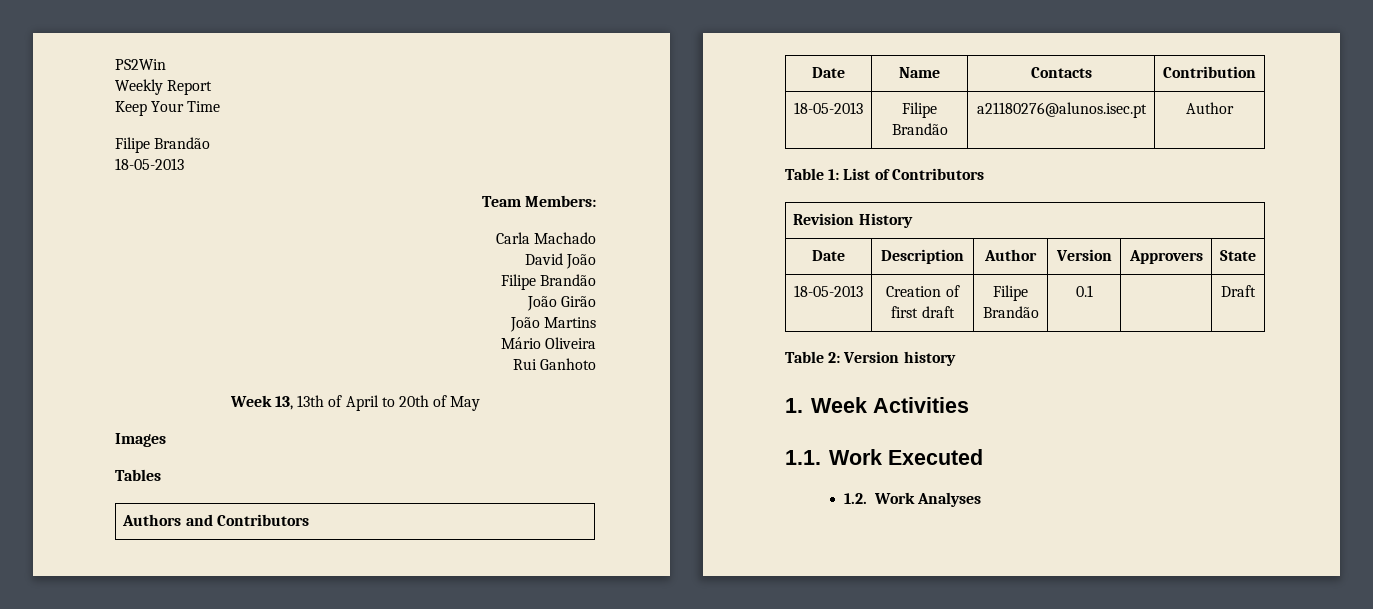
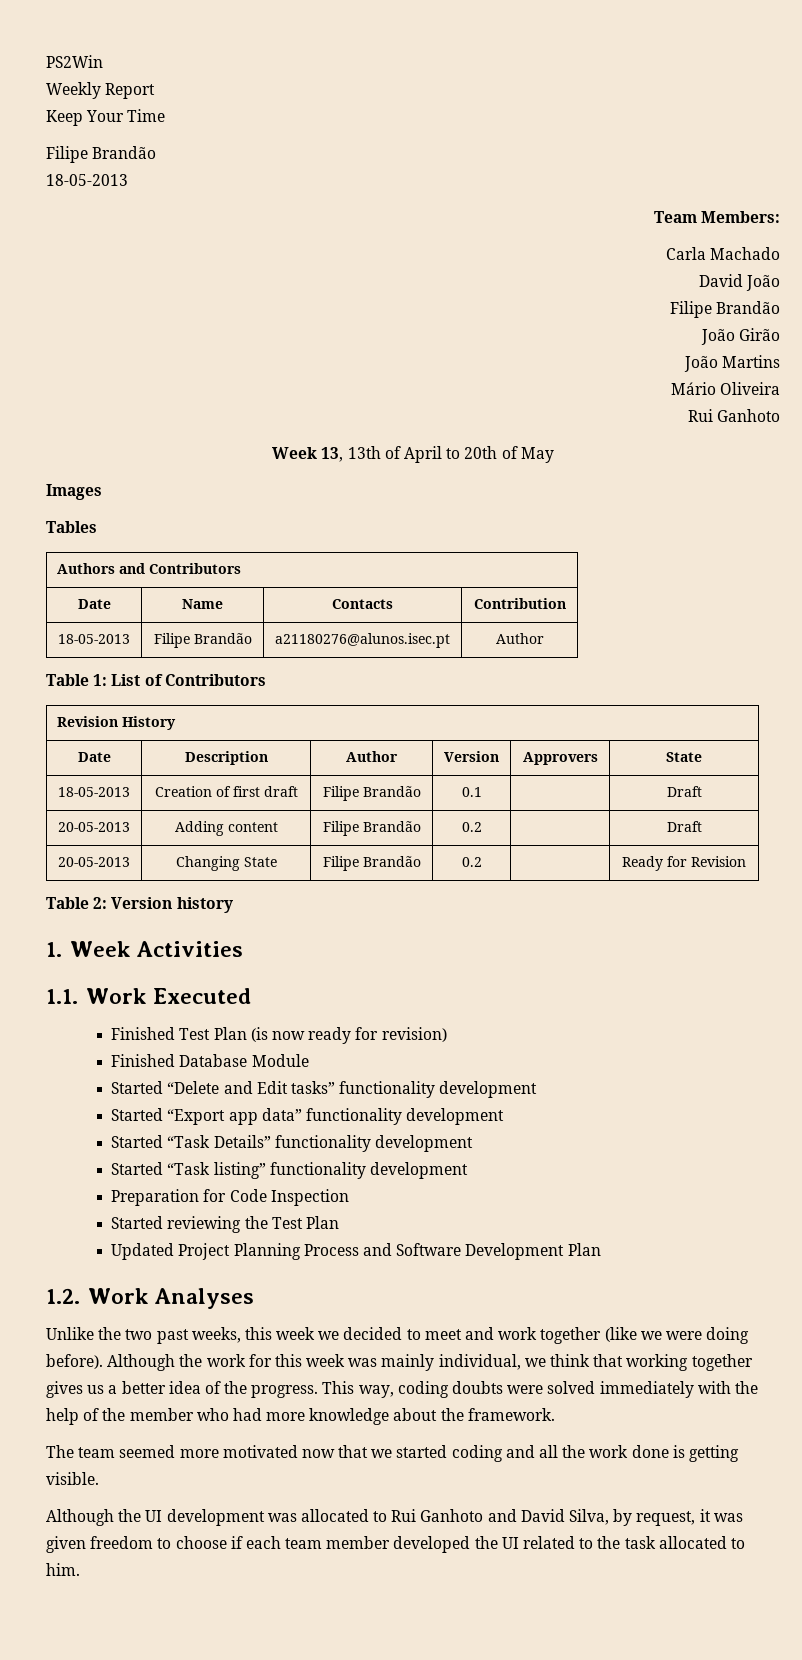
+ 20-05-2013 | Adding content | Filipe Brandão | 0.2 | | Draft
+ 20-05-2013 | Changing State | Filipe Brandão | 0.2 | | Ready for Revision
+ Finished Test Plan (is now ready for revision)
+ Finished Database Module
+ Started “Delete and Edit tasks” functionality development
+ Started “Export app data” functionality development
+ Started “Task Details” functionality development
+ Started “Task listing” functionality development
+ Preparation for Code Inspection
+ Started reviewing the Test Plan
+ Updated Project Planning Process and Software Development Plan
  1.2. Work Analyses
+ Unlike the two past weeks, this week we decided to meet and work together (like we were doing before). Although the work for this week was mainly individual, we think that working together gives us a better idea of the progress. This way, coding doubts were solved immediately with the help of the member who had more knowledge about the framework.
+ The team seemed more motivated now that we started coding and all the work done is getting visible.
+ Although the UI development was allocated to Rui Ganhoto and David Silva, by request, it was given freedom to choose if each team member developed the UI related to the task allocated to him.

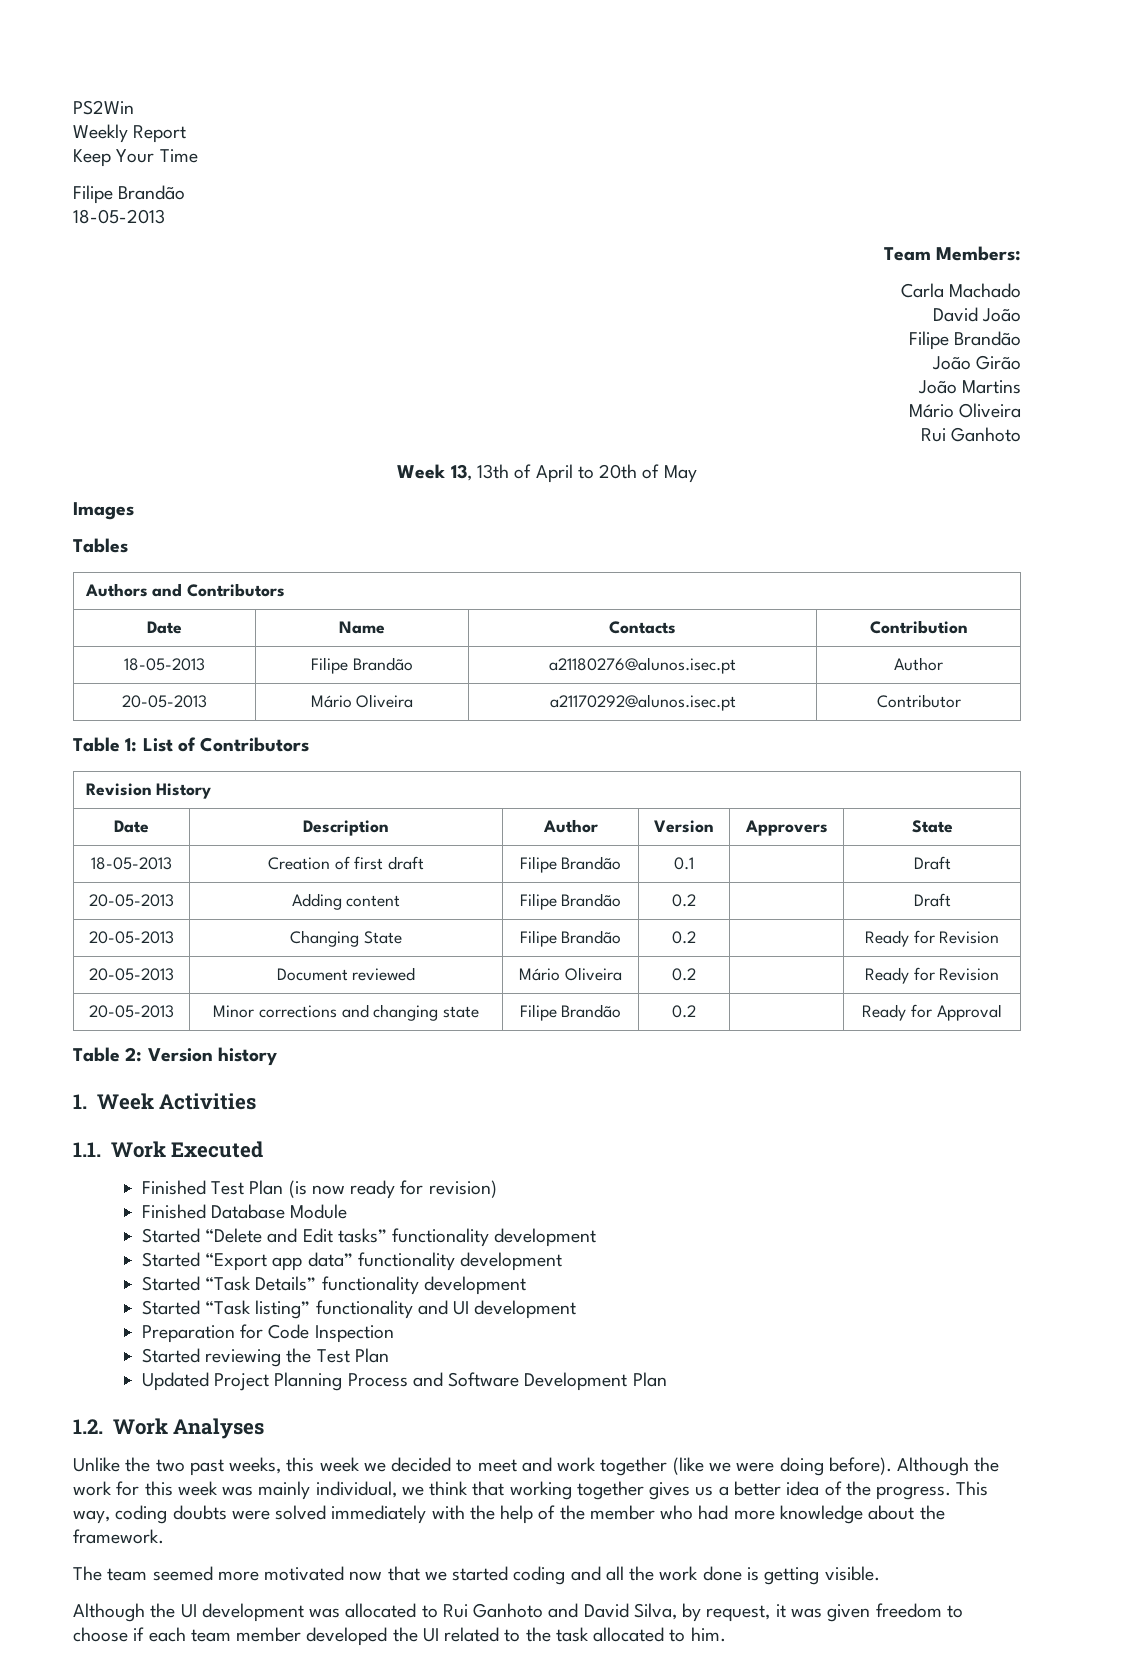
+ 20-05-2013 | Mário Oliveira | a21170292@alunos.isec.pt | Contributor
+ 20-05-2013 | Document reviewed | Mário Oliveira | 0.2 | | Ready for Revision
+ 20-05-2013 | Minor corrections and changing state | Filipe Brandão | 0.2 | | Ready for Approval
- Started “Task listing” functionality development
+ Started “Task listing” functionality and UI development

